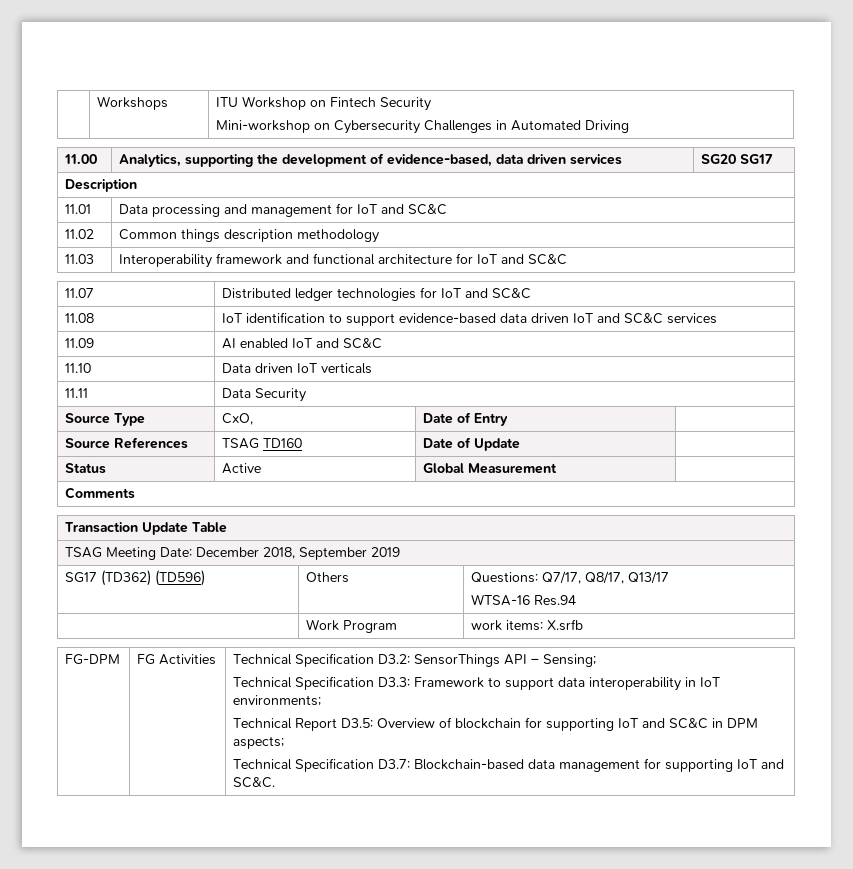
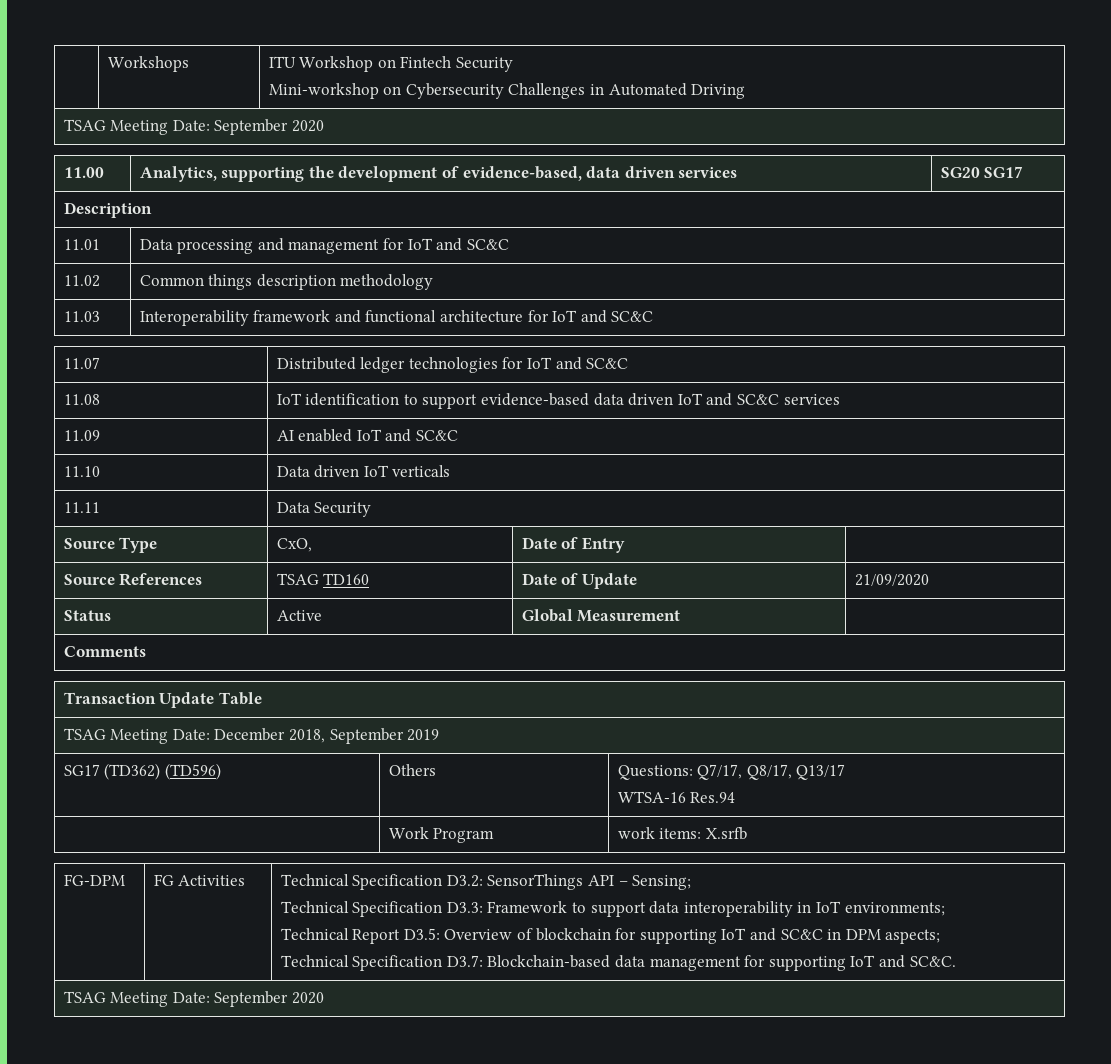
  | Workshops | ITU Workshop on Fintech Security
  Mini-workshop on Cybersecurity Challenges in Automated Driving
+ TSAG Meeting Date: September 2020
- Source References | TSAG TD160 | Date of Update |
+ Source References | TSAG TD160 | Date of Update | 21/09/2020
  Technical Specification D3.7: Blockchain-based data management for supporting IoT and SC&C.
+ TSAG Meeting Date: September 2020

